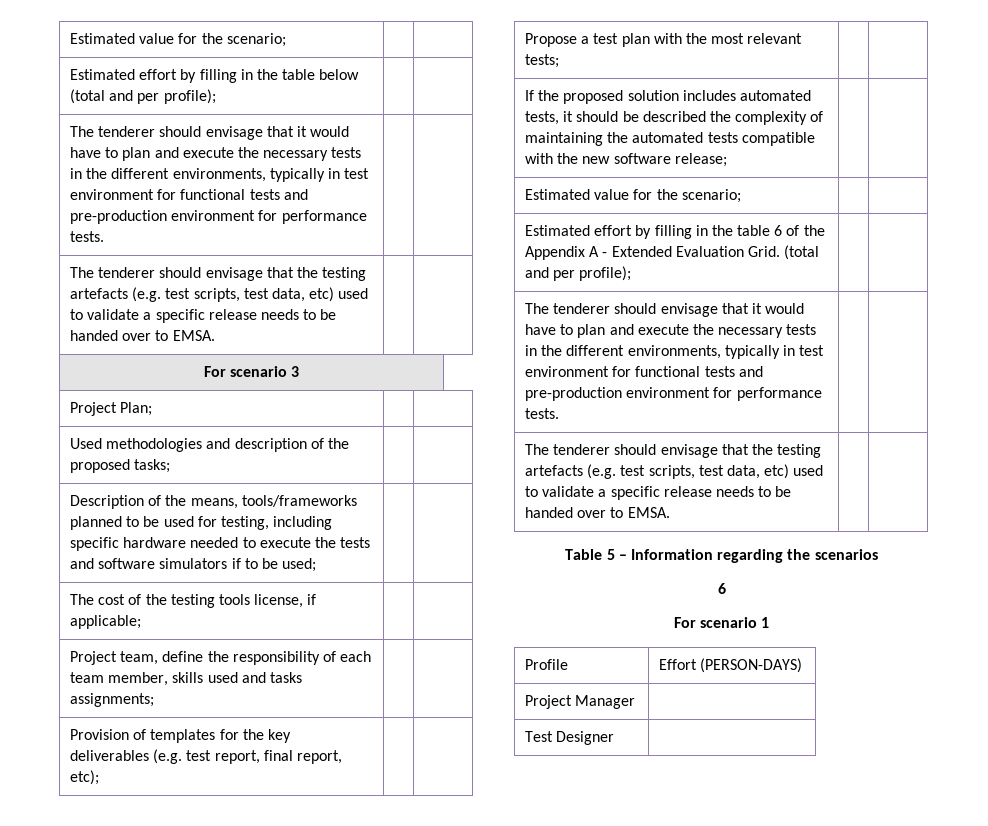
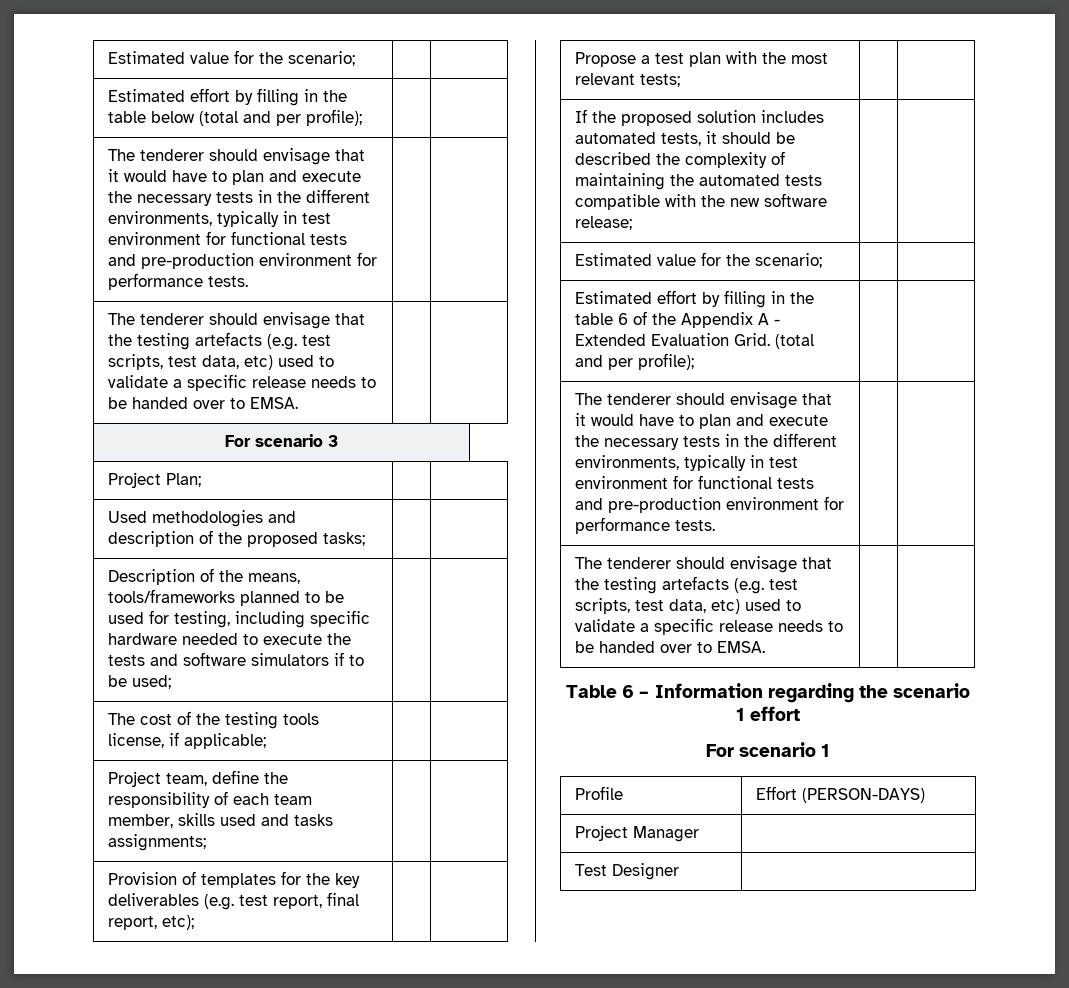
- Table 5 – Information regarding the scenarios
- 6
+ Table 6 – Information regarding the scenario 1 effort

